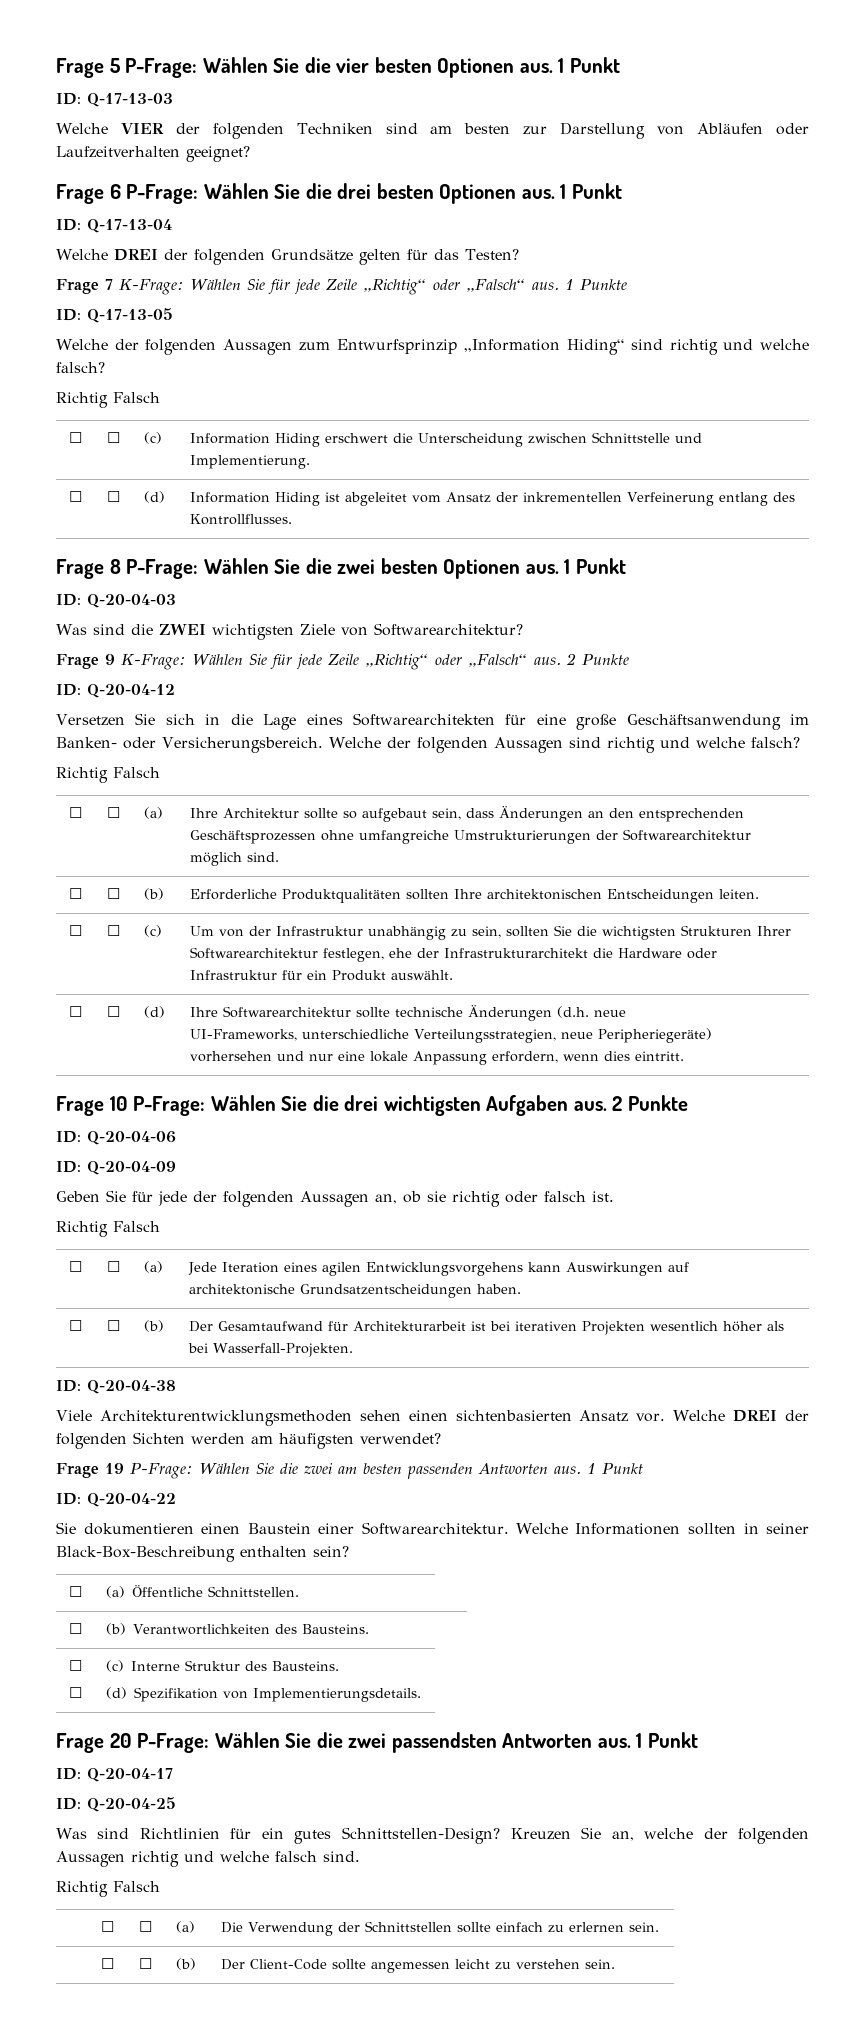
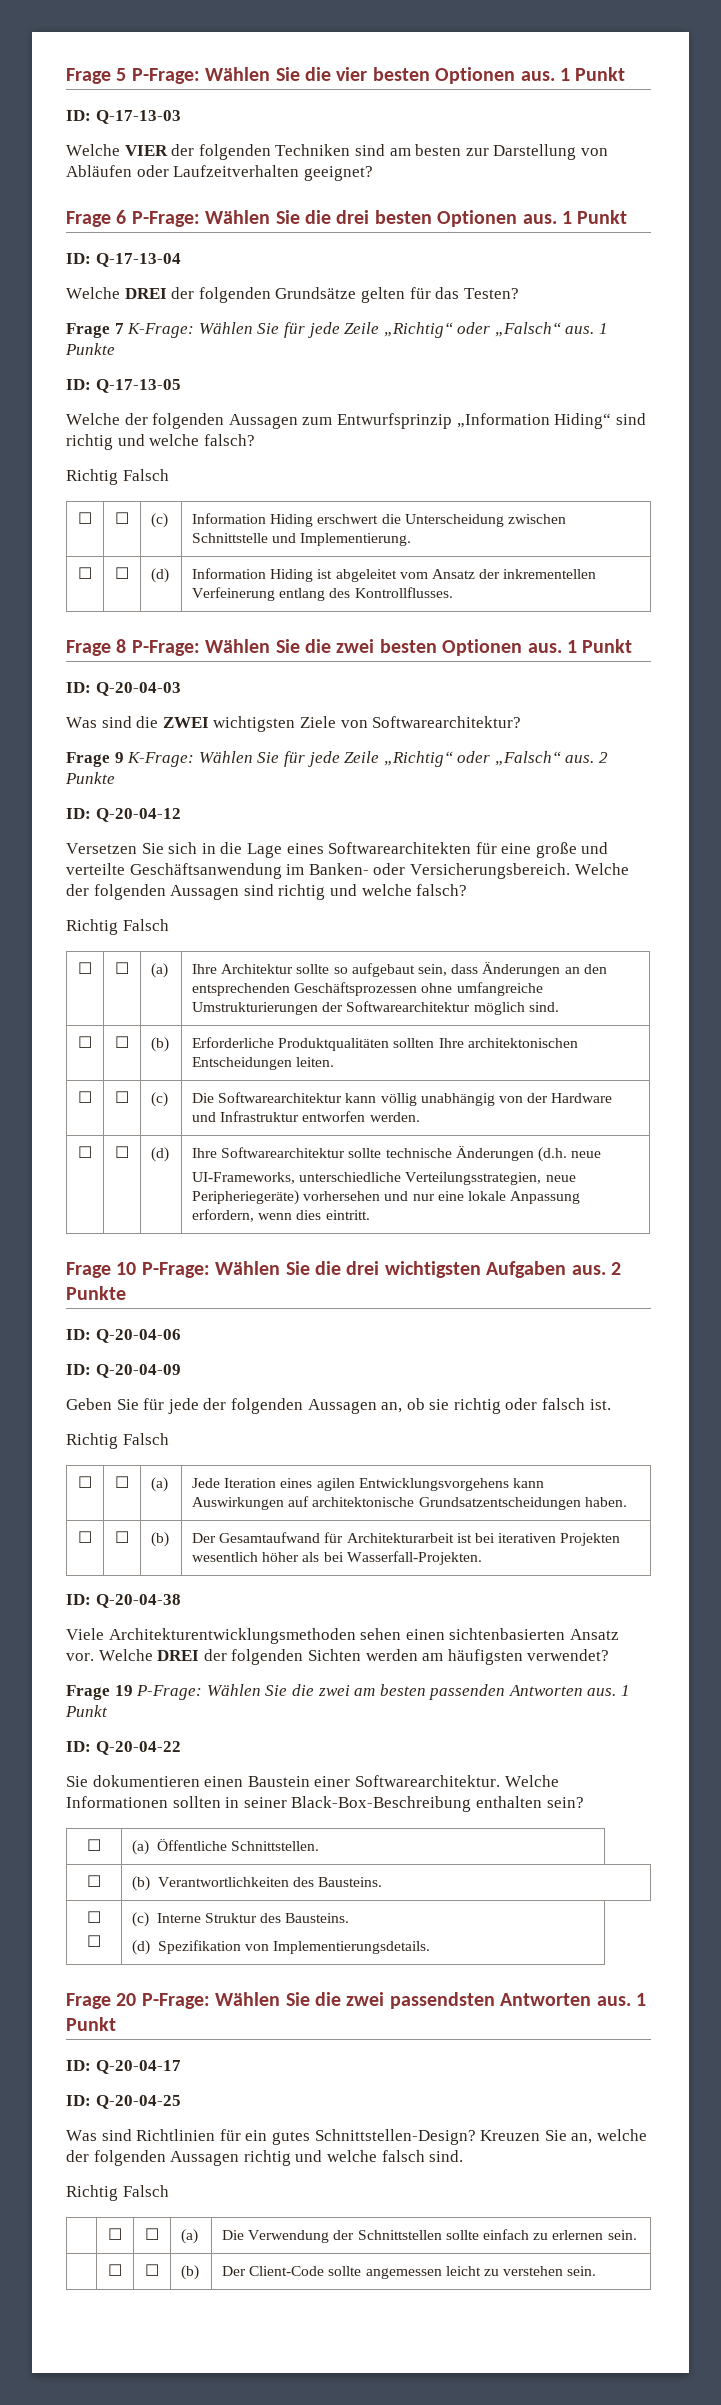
- Versetzen Sie sich in die Lage eines Softwarearchitekten für eine große Geschäftsanwendung im Banken- oder Versicherungsbereich.
+ Versetzen Sie sich in die Lage eines Softwarearchitekten für eine große und verteilte Geschäftsanwendung im Banken- oder Versicherungsbereich.
- ☐ | ☐ | (c) | Um von der Infrastruktur unabhängig zu sein, sollten Sie die wichtigsten Strukturen Ihrer Softwarearchitektur festlegen, ehe der Infrastrukturarchitekt die Hardware oder Infrastruktur für ein Produkt auswählt.
+ ☐ | ☐ | (c) | Die Softwarearchitektur kann völlig unabhängig von der Hardware und Infrastruktur entworfen werden.

